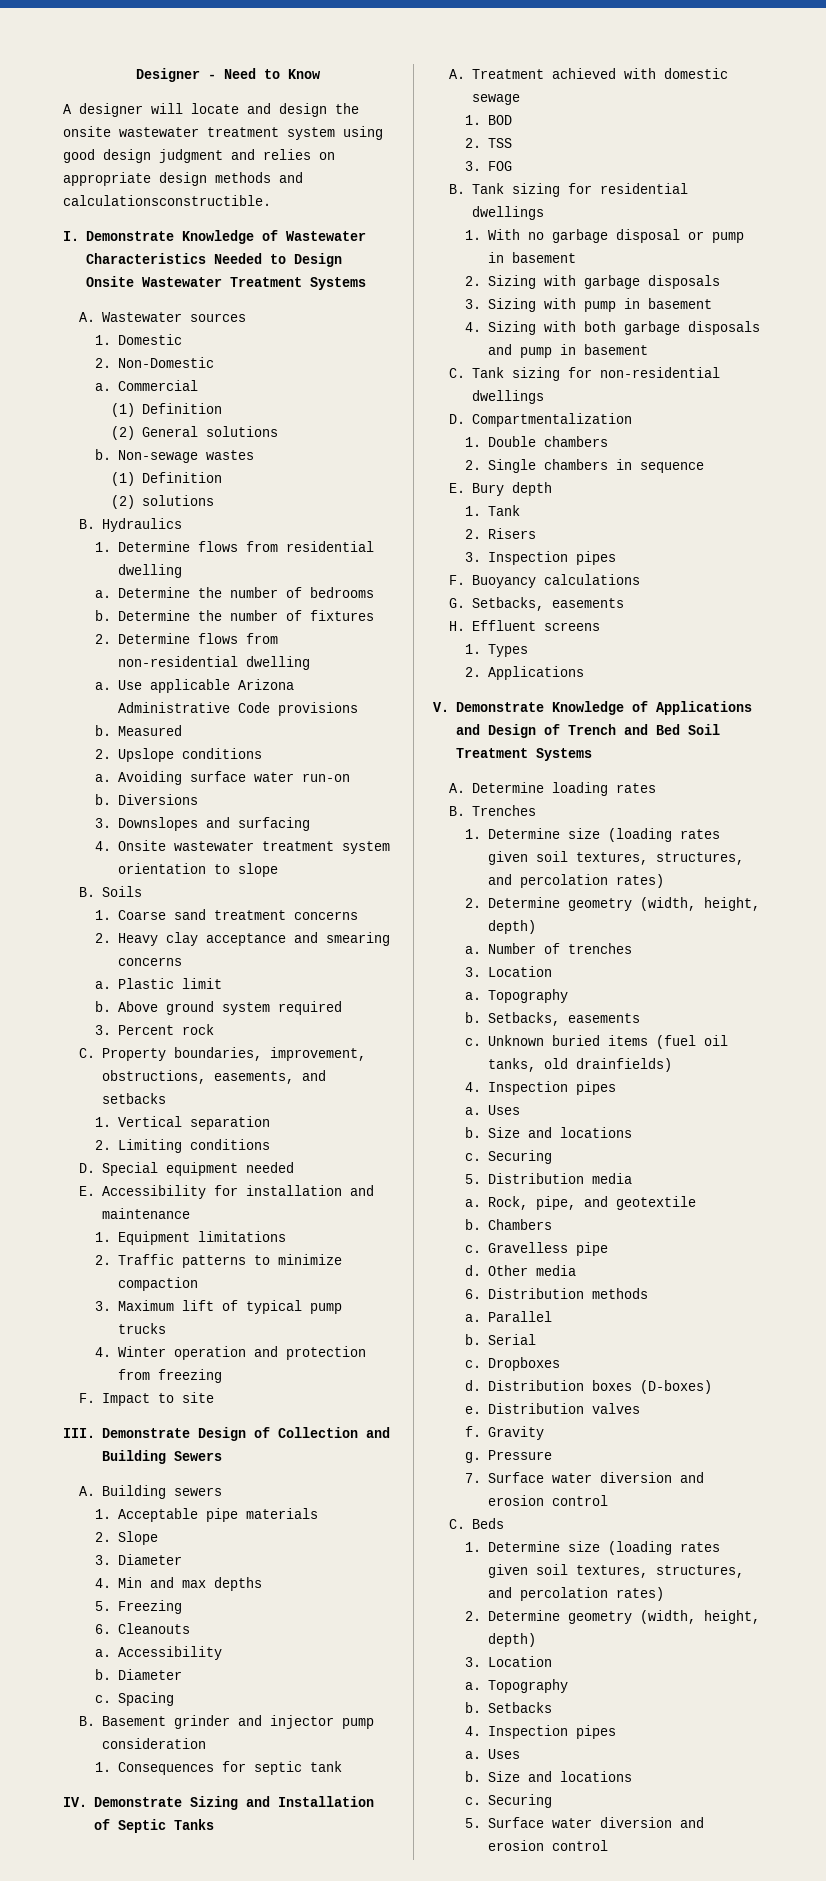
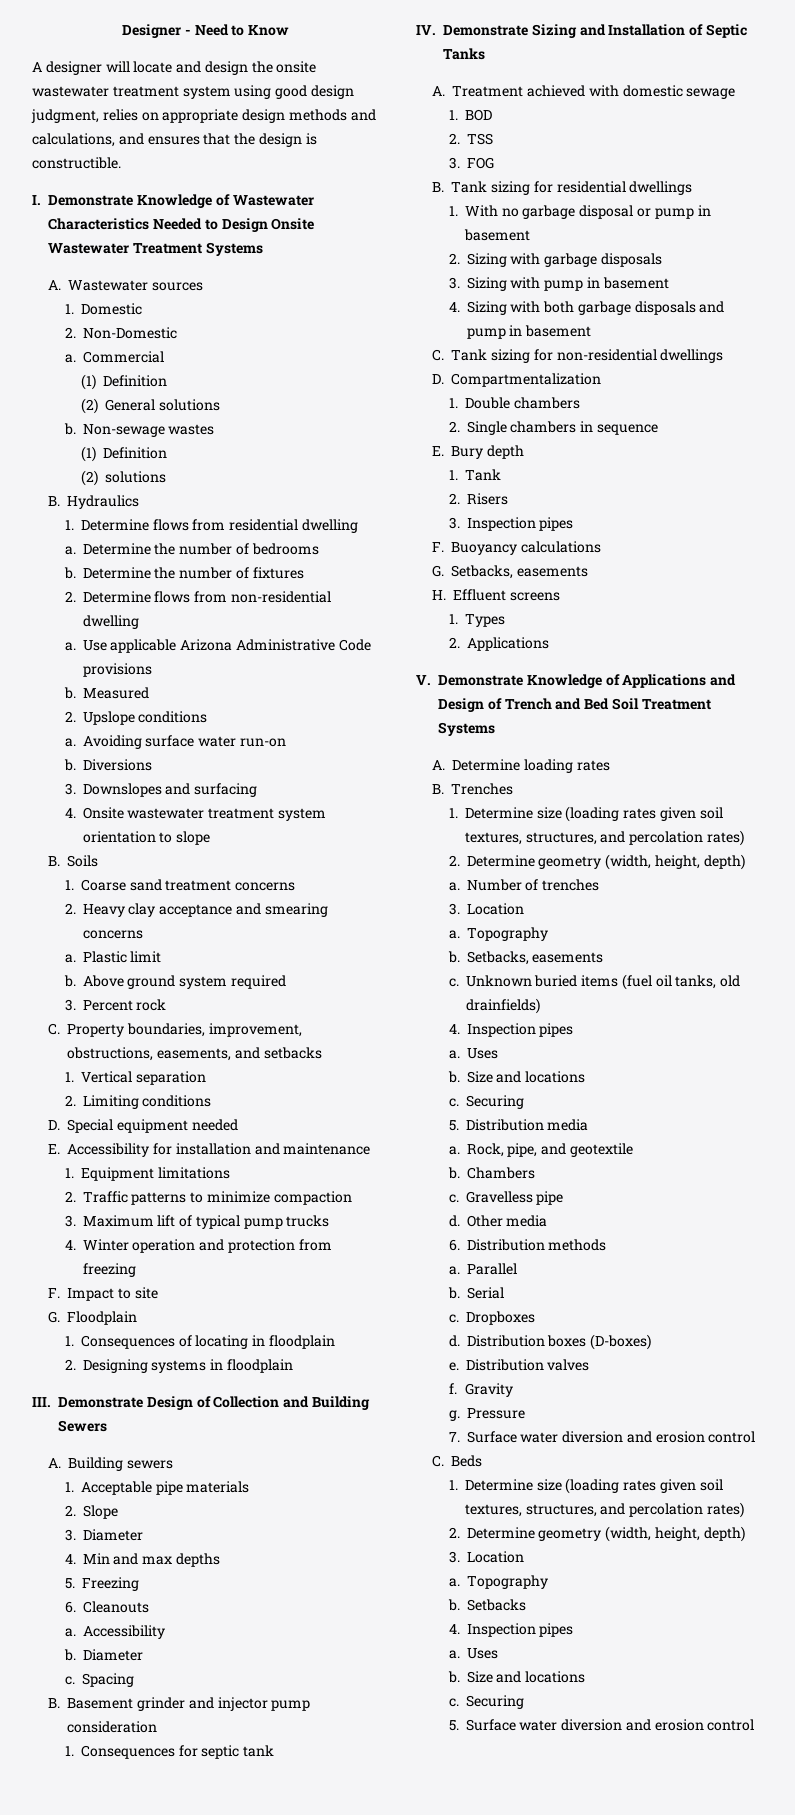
- A designer will locate and design the onsite wastewater treatment system using good design judgment and relies on appropriate design methods and calculationsconstructible.
+ A designer will locate and design the onsite wastewater treatment system using good design judgment, relies on appropriate design methods and calculations, and ensures that the design is constructible.
+ G. Floodplain
+ 1. Consequences of locating in floodplain
+ 2. Designing systems in floodplain

